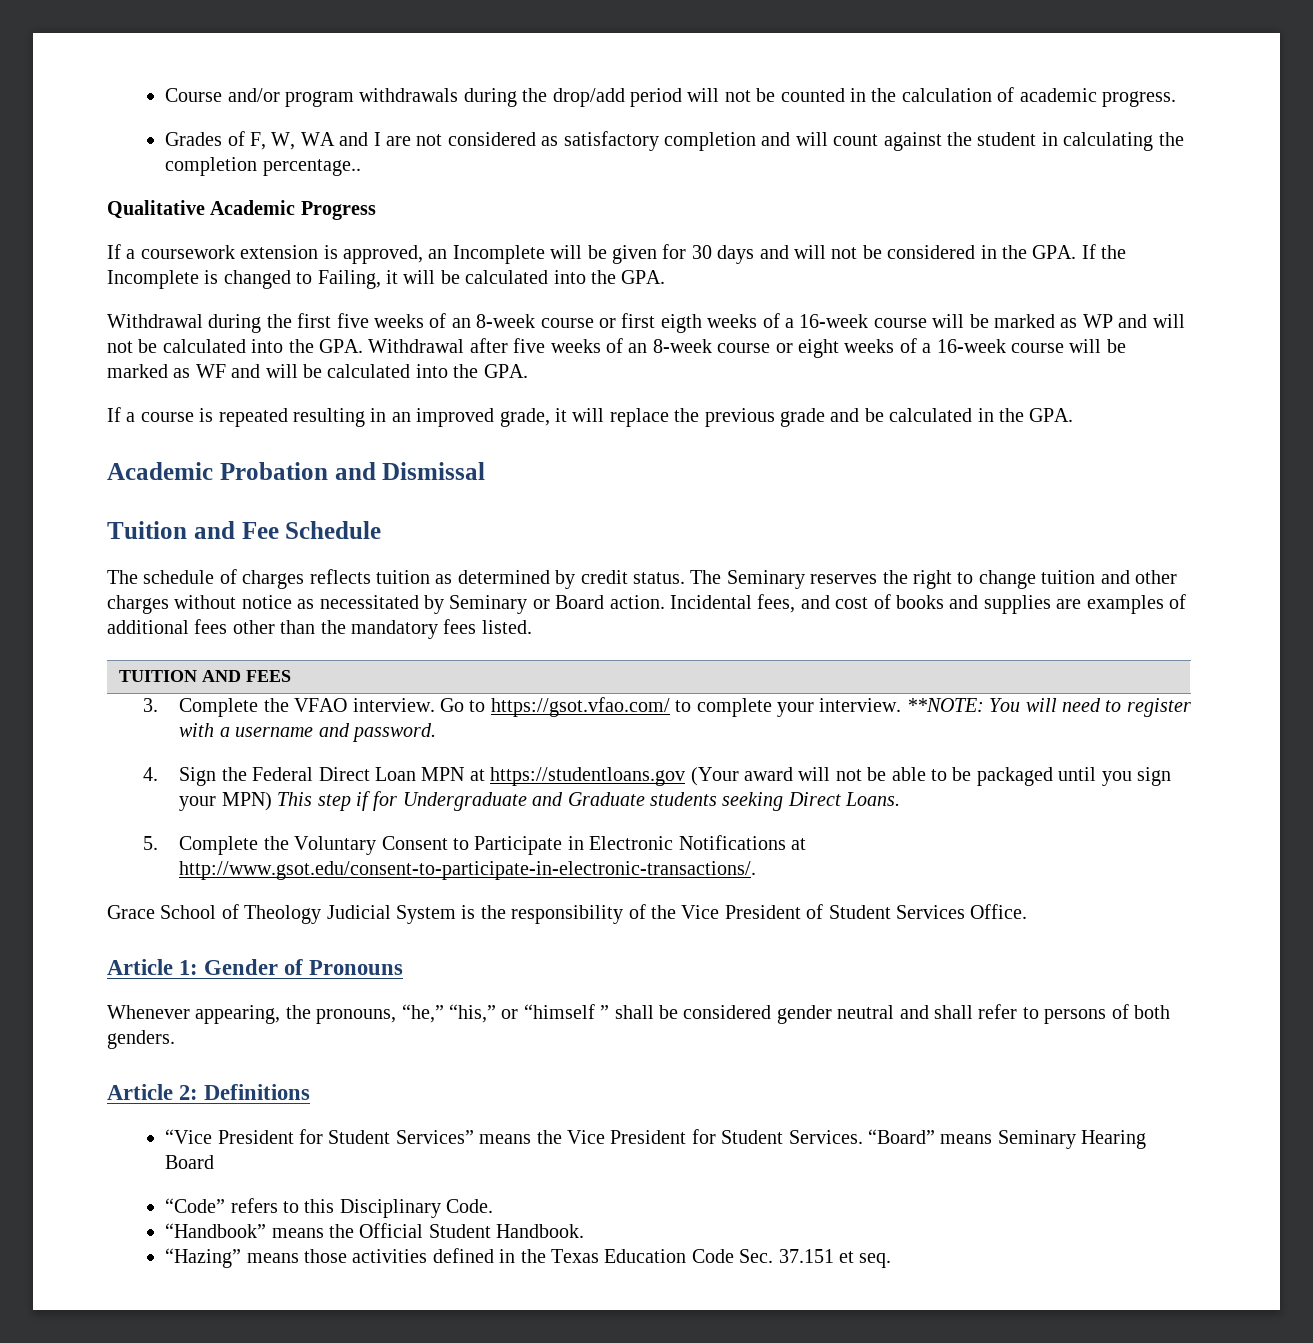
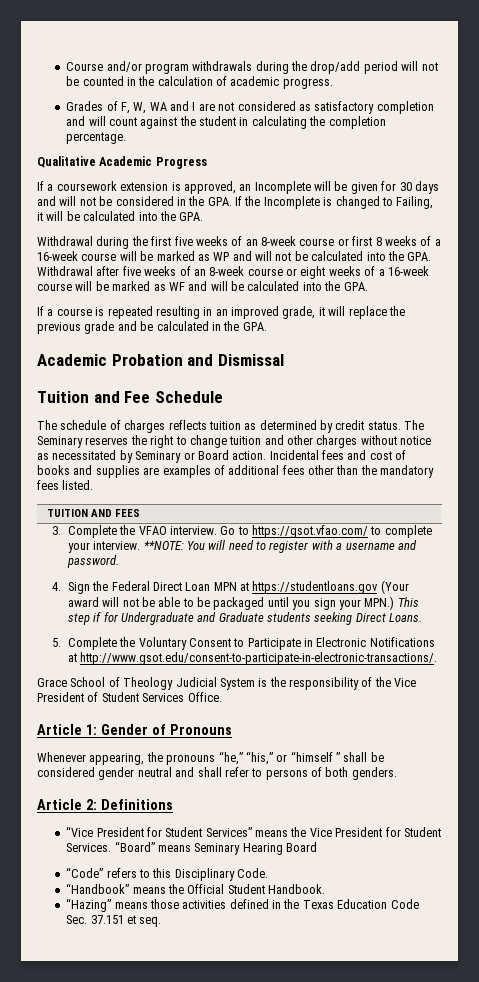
- Grades of F, W, WA and I are not considered as satisfactory completion and will count against the student in calculating the completion percentage..
+ Grades of F, W, WA and I are not considered as satisfactory completion and will count against the student in calculating the completion percentage.
- Withdrawal during the first five weeks of an 8-week course or first eigth weeks of a 16-week course will be marked as WP and will not be calculated into the GPA. Withdrawal after five weeks of an 8-week course or eight weeks of a 16-week course will be marked as WF and will be calculated into the GPA.
+ Withdrawal during the first five weeks of an 8-week course or first 8 weeks of a 16-week course will be marked as WP and will not be calculated into the GPA. Withdrawal after five weeks of an 8-week course or eight weeks of a 16-week course will be marked as WF and will be calculated into the GPA.
- Incidental fees, and cost of books and supplies are examples of additional fees other than the mandatory fees listed.
+ Incidental fees and cost of books and supplies are examples of additional fees other than the mandatory fees listed.
- 4. Sign the Federal Direct Loan MPN at https://studentloans.gov (Your award will not be able to be packaged until you sign your MPN) This step if for Undergraduate and Graduate students seeking Direct Loans.
+ 4. Sign the Federal Direct Loan MPN at https://studentloans.gov (Your award will not be able to be packaged until you sign your MPN.) This step if for Undergraduate and Graduate students seeking Direct Loans.
- Whenever appearing, the pronouns, “he,” “his,” or “himself ” shall be considered gender neutral and shall refer to persons of both genders.
+ Whenever appearing, the pronouns “he,” “his,” or “himself ” shall be considered gender neutral and shall refer to persons of both genders.

